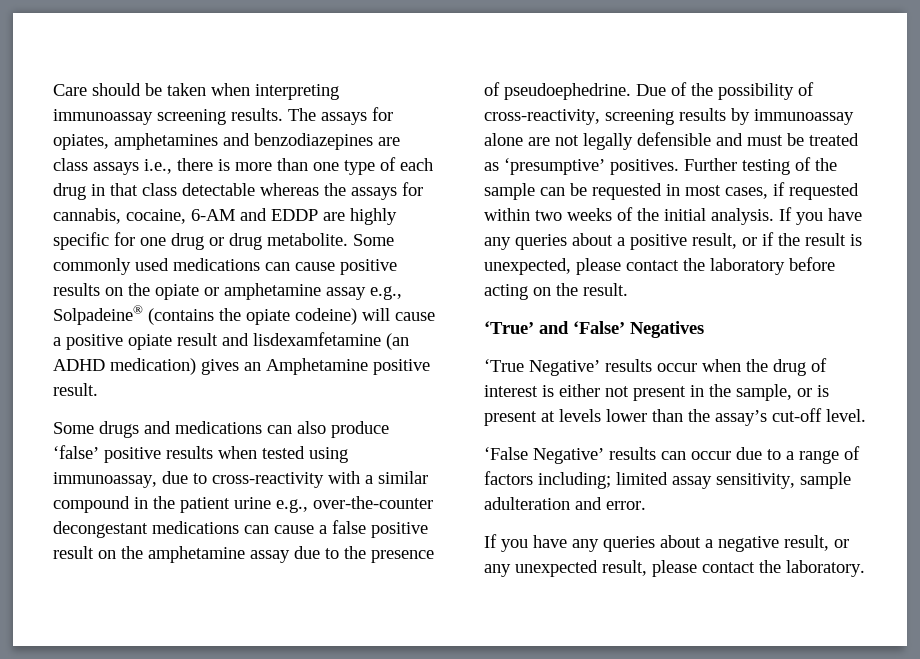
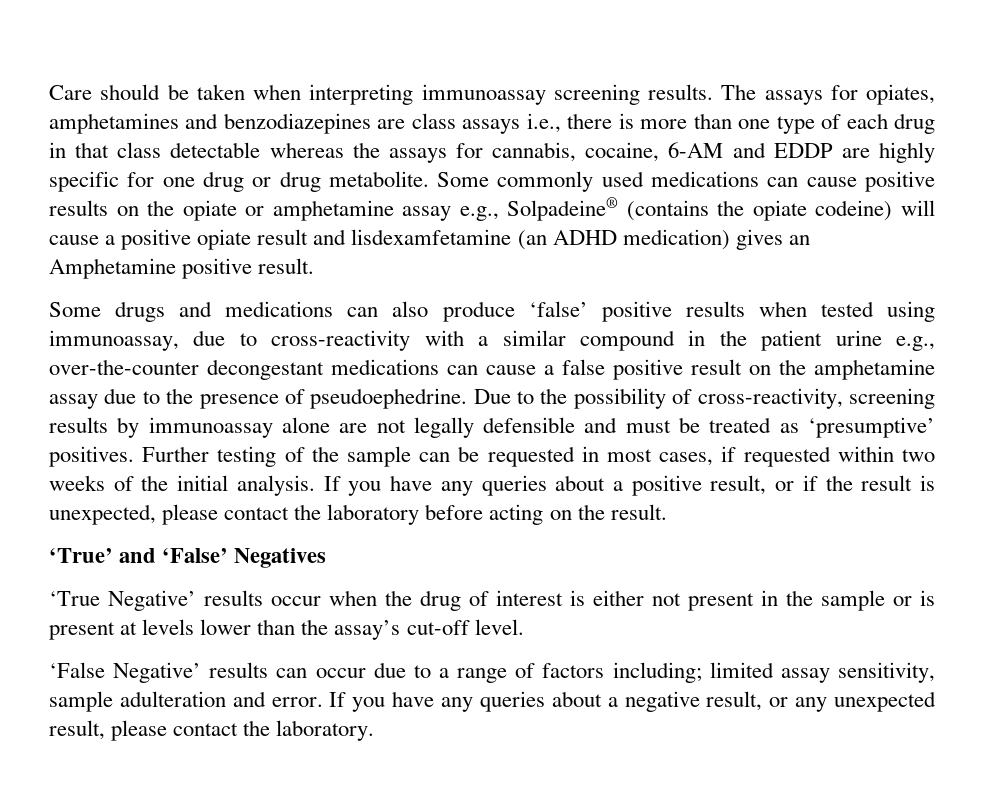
- Due of the possibility of cross-reactivity, screening results by immunoassay alone are not legally defensible and must be treated as ‘presumptive’ positives.
+ Due to the possibility of cross-reactivity, screening results by immunoassay alone are not legally defensible and must be treated as ‘presumptive’ positives.
- ‘True Negative’ results occur when the drug of interest is either not present in the sample, or is present at levels lower than the assay’s cut-off level.
+ ‘True Negative’ results occur when the drug of interest is either not present in the sample or is present at levels lower than the assay’s cut-off level.
- ‘False Negative’ results can occur due to a range of factors including; limited assay sensitivity, sample adulteration and error.
- If you have any queries about a negative result, or any unexpected result, please contact the laboratory.
+ ‘False Negative’ results can occur due to a range of factors including; limited assay sensitivity, sample adulteration and error. If you have any queries about a negative result, or any unexpected result, please contact the laboratory.

